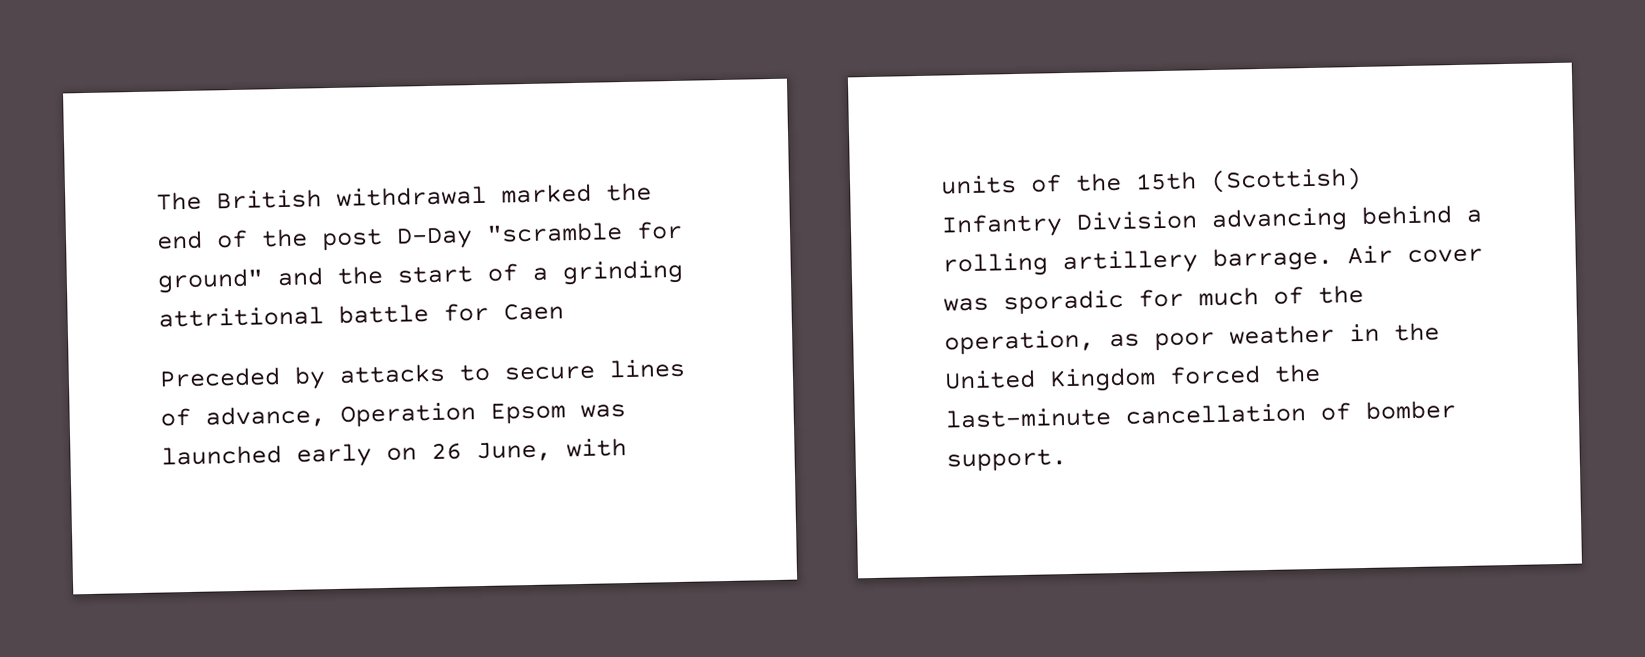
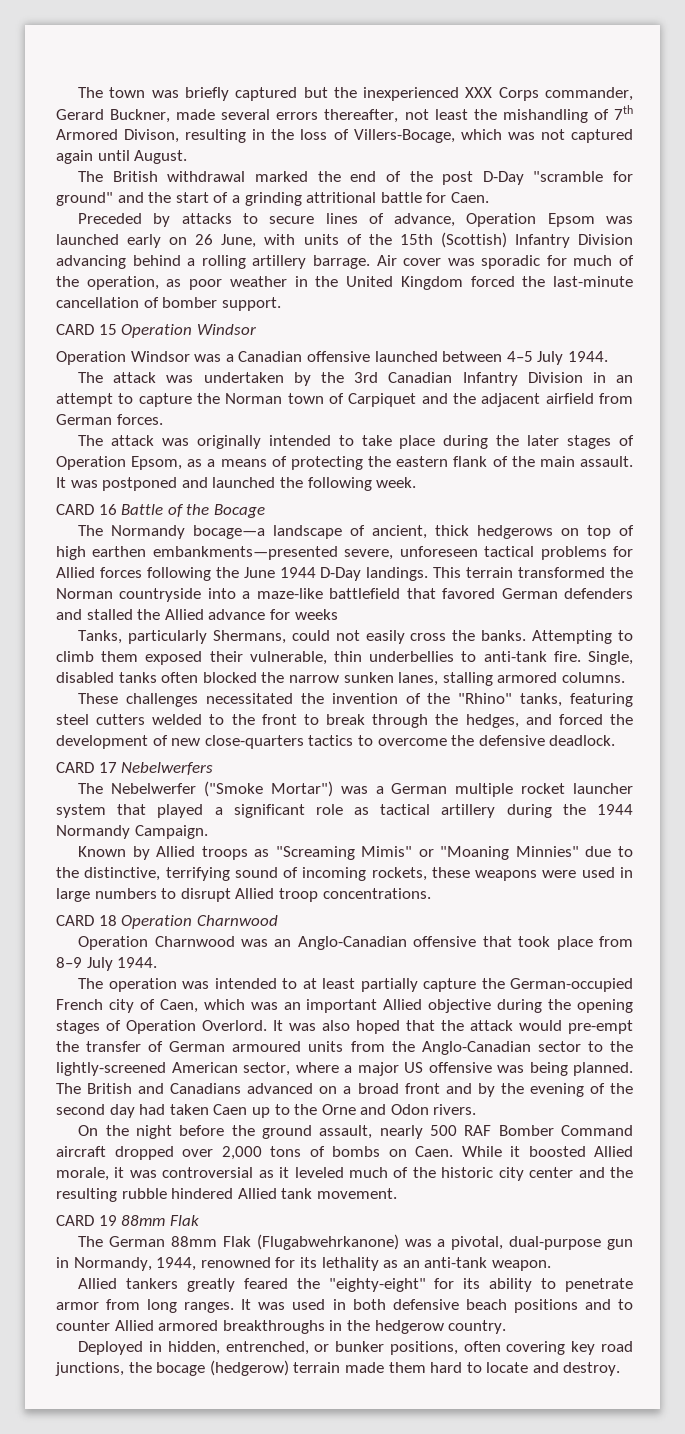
- The British withdrawal marked the end of the post D-Day "scramble for ground" and the start of a grinding attritional battle for Caen
+ The town was briefly captured but the inexperienced XXX Corps commander, Gerard Buckner, made several errors thereafter, not least the mishandling of 7th Armored Divison, resulting in the loss of Villers-Bocage, which was not captured again until August.
+ The British withdrawal marked the end of the post D-Day "scramble for ground" and the start of a grinding attritional battle for Caen.
+ CARD 15 Operation Windsor
+ Operation Windsor was a Canadian offensive launched between 4–5 July 1944.
+ The attack was undertaken by the 3rd Canadian Infantry Division in an attempt to capture the Norman town of Carpiquet and the adjacent airfield from German forces.
+ The attack was originally intended to take place during the later stages of Operation Epsom, as a means of protecting the eastern flank of the main assault. It was postponed and launched the following week.
+ CARD 16 Battle of the Bocage
+ The Normandy bocage—a landscape of ancient, thick hedgerows on top of high earthen embankments—presented severe, unforeseen tactical problems for Allied forces following the June 1944 D-Day landings. This terrain transformed the Norman countryside into a maze-like battlefield that favored German defenders and stalled the Allied advance for weeks
+ Tanks, particularly Shermans, could not easily cross the banks. Attempting to climb them exposed their vulnerable, thin underbellies to anti-tank fire. Single, disabled tanks often blocked the narrow sunken lanes, stalling armored columns.
+ These challenges necessitated the invention of the "Rhino" tanks, featuring steel cutters welded to the front to break through the hedges, and forced the development of new close-quarters tactics to overcome the defensive deadlock.
+ CARD 17 Nebelwerfers
+ The Nebelwerfer ("Smoke Mortar") was a German multiple rocket launcher system that played a significant role as tactical artillery during the 1944 Normandy Campaign.
+ Known by Allied troops as "Screaming Mimis" or "Moaning Minnies" due to the distinctive, terrifying sound of incoming rockets, these weapons were used in large numbers to disrupt Allied troop concentrations.
+ CARD 18 Operation Charnwood
+ Operation Charnwood was an Anglo-Canadian offensive that took place from 8–9 July 1944.
+ The operation was intended to at least partially capture the German-occupied French city of Caen, which was an important Allied objective during the opening stages of Operation Overlord. It was also hoped that the attack would pre-empt the transfer of German armoured units from the Anglo-Canadian sector to the lightly-screened American sector, where a major US offensive was being planned. The British and Canadians advanced on a broad front and by the evening of the second day had taken Caen up to the Orne and Odon rivers.
+ On the night before the ground assault, nearly 500 RAF Bomber Command aircraft dropped over 2,000 tons of bombs on Caen. While it boosted Allied morale, it was controversial as it leveled much of the historic city center and the resulting rubble hindered Allied tank movement.
+ CARD 19 88mm Flak
+ The German 88mm Flak (Flugabwehrkanone) was a pivotal, dual-purpose gun in Normandy, 1944, renowned for its lethality as an anti-tank weapon.
+ Allied tankers greatly feared the "eighty-eight" for its ability to penetrate armor from long ranges. It was used in both defensive beach positions and to counter Allied armored breakthroughs in the hedgerow country.
+ Deployed in hidden, entrenched, or bunker positions, often covering key road junctions, the bocage (hedgerow) terrain made them hard to locate and destroy.

